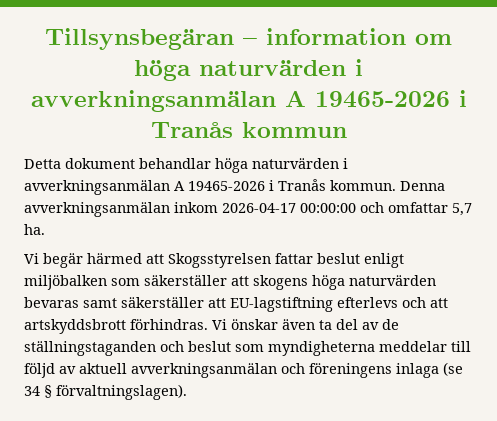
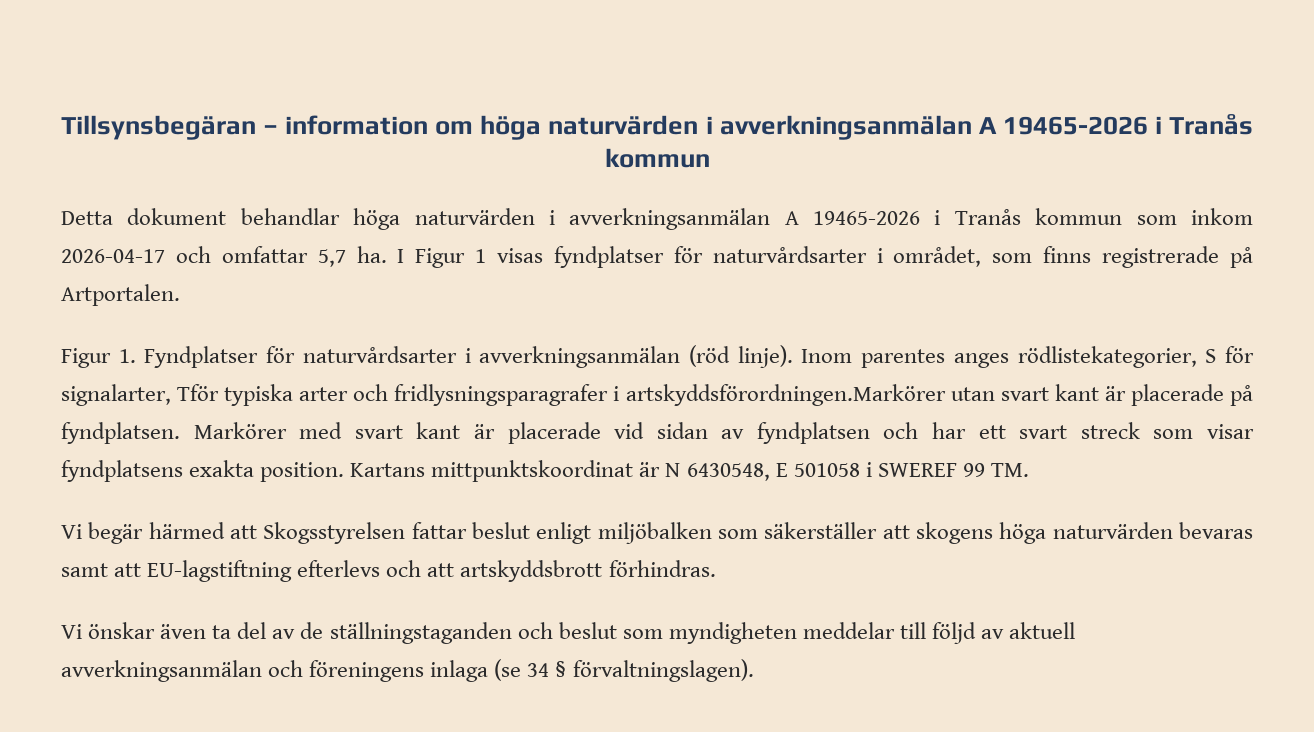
- Detta dokument behandlar höga naturvärden i avverkningsanmälan A 19465-2026 i Tranås kommun. Denna avverkningsanmälan inkom 2026-04-17 00:00:00 och omfattar 5,7 ha.
+ Detta dokument behandlar höga naturvärden i avverkningsanmälan A 19465-2026 i Tranås kommun som inkom 2026-04-17 och omfattar 5,7 ha. I Figur 1 visas fyndplatser för naturvårdsarter i området, som finns registrerade på Artportalen.
+ Figur 1. Fyndplatser för naturvårdsarter i avverkningsanmälan (röd linje). Inom parentes anges rödlistekategorier, S för signalarter, Tför typiska arter och fridlysningsparagrafer i artskyddsförordningen.Markörer utan svart kant är placerade på fyndplatsen. Markörer med svart kant är placerade vid sidan av fyndplatsen och har ett svart streck som visar fyndplatsens exakta position. Kartans mittpunktskoordinat är N 6430548, E 501058 i SWEREF 99 TM.
- Vi begär härmed att Skogsstyrelsen fattar beslut enligt miljöbalken som säkerställer att skogens höga naturvärden bevaras samt säkerställer att EU-lagstiftning efterlevs och att artskyddsbrott förhindras. Vi önskar även ta del av de ställningstaganden och beslut som myndigheterna meddelar till följd av aktuell avverkningsanmälan och föreningens inlaga (se 34 § förvaltningslagen).
+ Vi begär härmed att Skogsstyrelsen fattar beslut enligt miljöbalken som säkerställer att skogens höga naturvärden bevaras samt att EU-lagstiftning efterlevs och att artskyddsbrott förhindras.
+ Vi önskar även ta del av de ställningstaganden och beslut som myndigheten meddelar till följd av aktuell avverkningsanmälan och föreningens inlaga (se 34 § förvaltningslagen).

